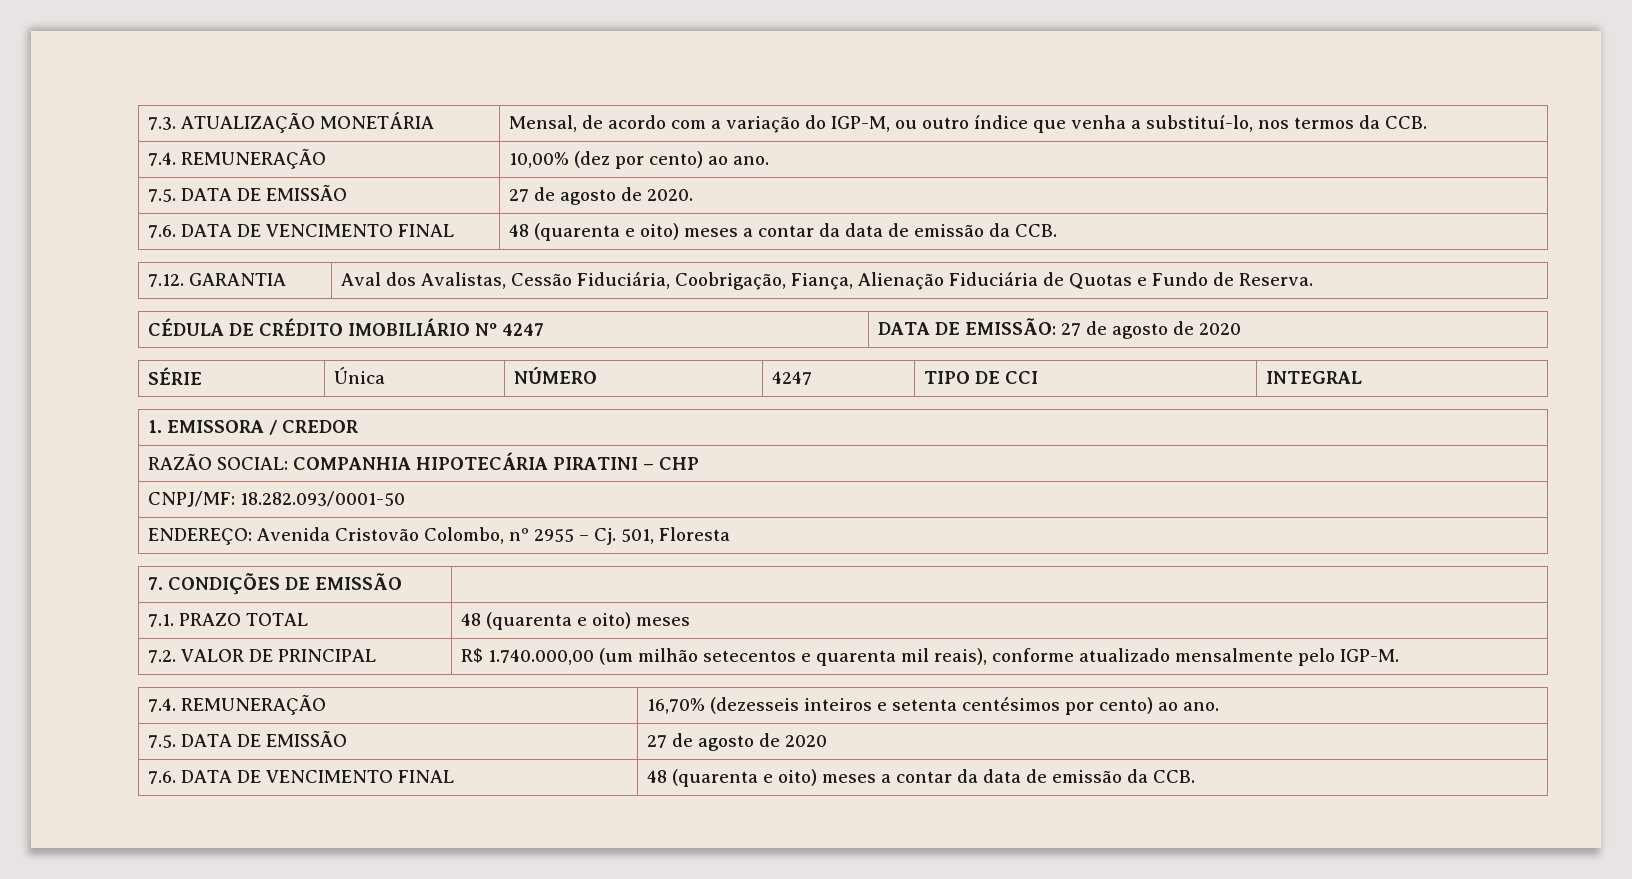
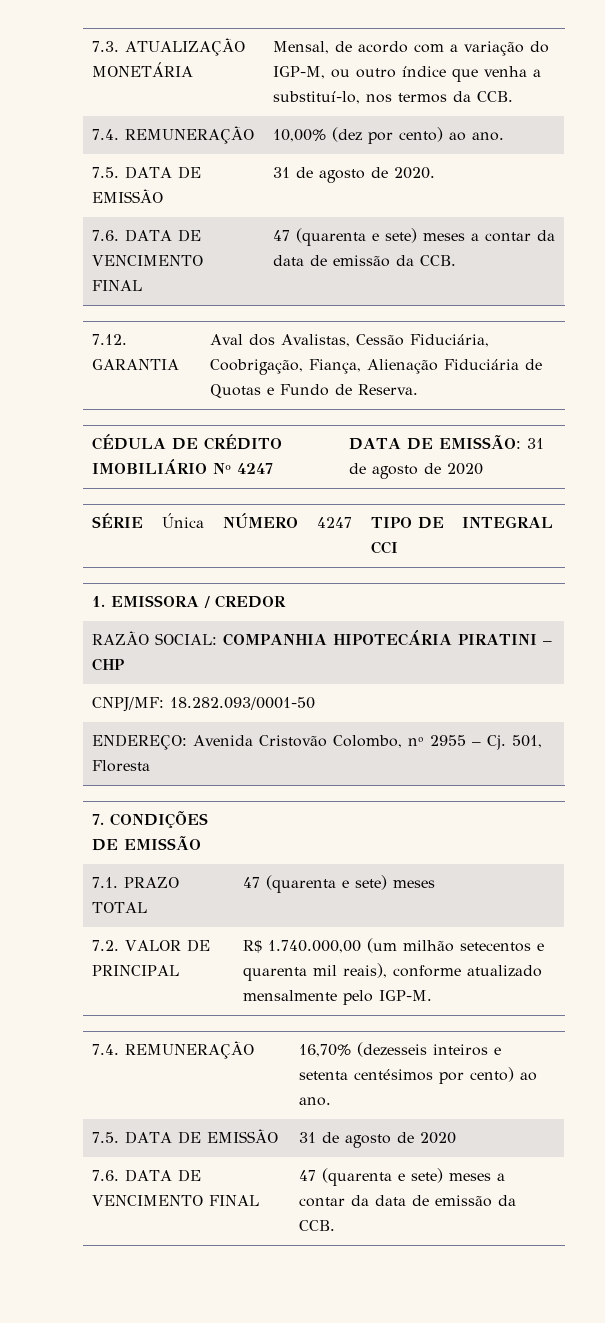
- 7.5. DATA DE EMISSÃO | 27 de agosto de 2020.
- 7.6. DATA DE VENCIMENTO FINAL | 48 (quarenta e oito) meses a contar da data de emissão da CCB.
+ 7.5. DATA DE EMISSÃO | 31 de agosto de 2020.
+ 7.6. DATA DE VENCIMENTO FINAL | 47 (quarenta e sete) meses a contar da data de emissão da CCB.
- CÉDULA DE CRÉDITO IMOBILIÁRIO Nº 4247 | DATA DE EMISSÃO: 27 de agosto de 2020
+ CÉDULA DE CRÉDITO IMOBILIÁRIO Nº 4247 | DATA DE EMISSÃO: 31 de agosto de 2020
- 7.1. PRAZO TOTAL | 48 (quarenta e oito) meses
+ 7.1. PRAZO TOTAL | 47 (quarenta e sete) meses
- 7.5. DATA DE EMISSÃO | 27 de agosto de 2020
- 7.6. DATA DE VENCIMENTO FINAL | 48 (quarenta e oito) meses a contar da data de emissão da CCB.
+ 7.5. DATA DE EMISSÃO | 31 de agosto de 2020
+ 7.6. DATA DE VENCIMENTO FINAL | 47 (quarenta e sete) meses a contar da data de emissão da CCB.

